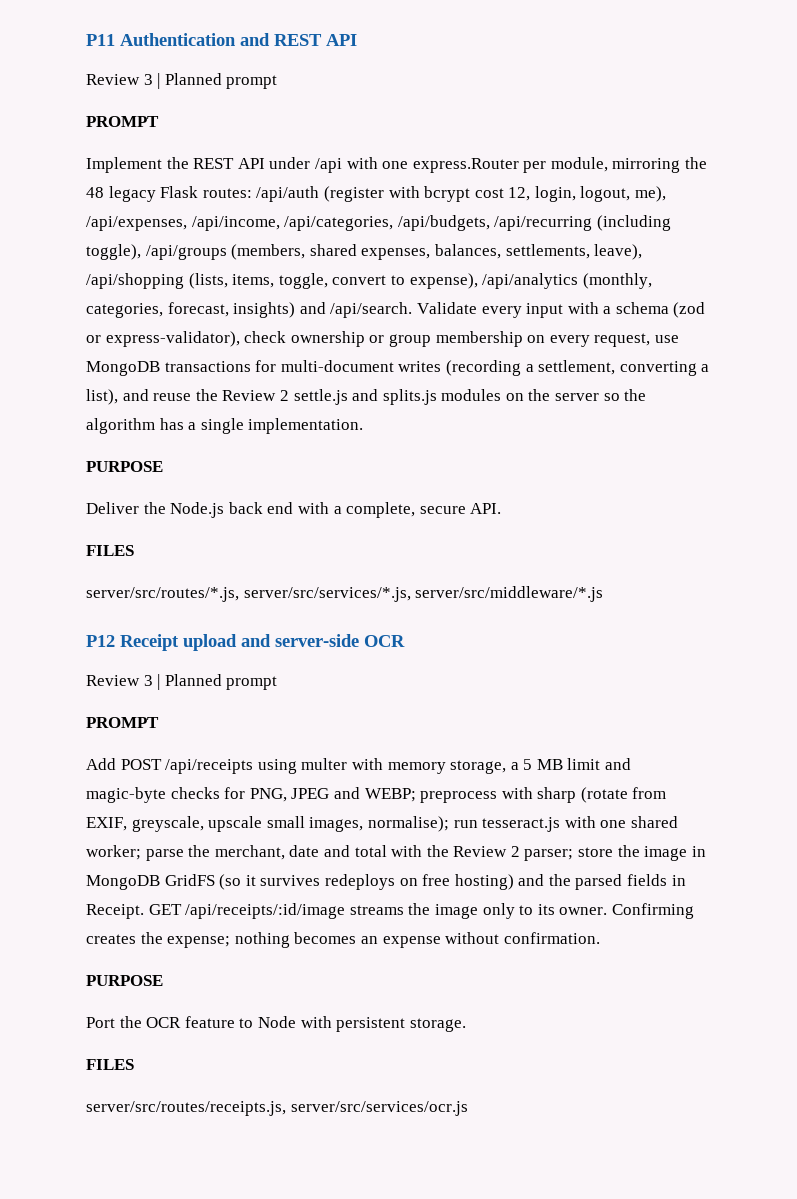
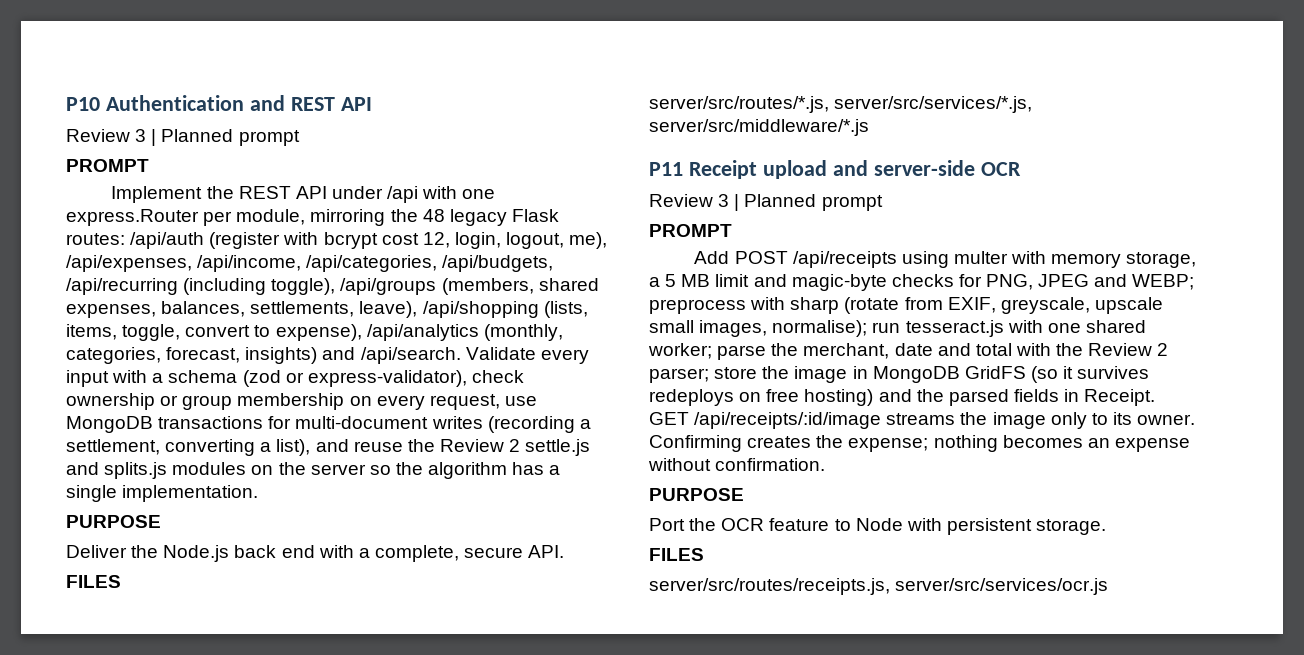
- P11 Authentication and REST API
+ P10 Authentication and REST API
- P12 Receipt upload and server-side OCR
+ P11 Receipt upload and server-side OCR

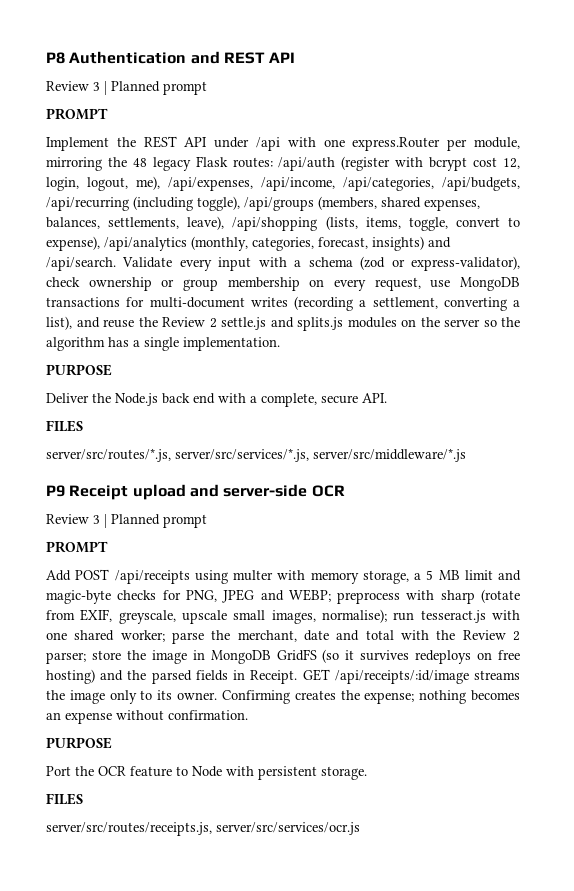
- P10 Authentication and REST API
+ P8 Authentication and REST API
- P11 Receipt upload and server-side OCR
+ P9 Receipt upload and server-side OCR

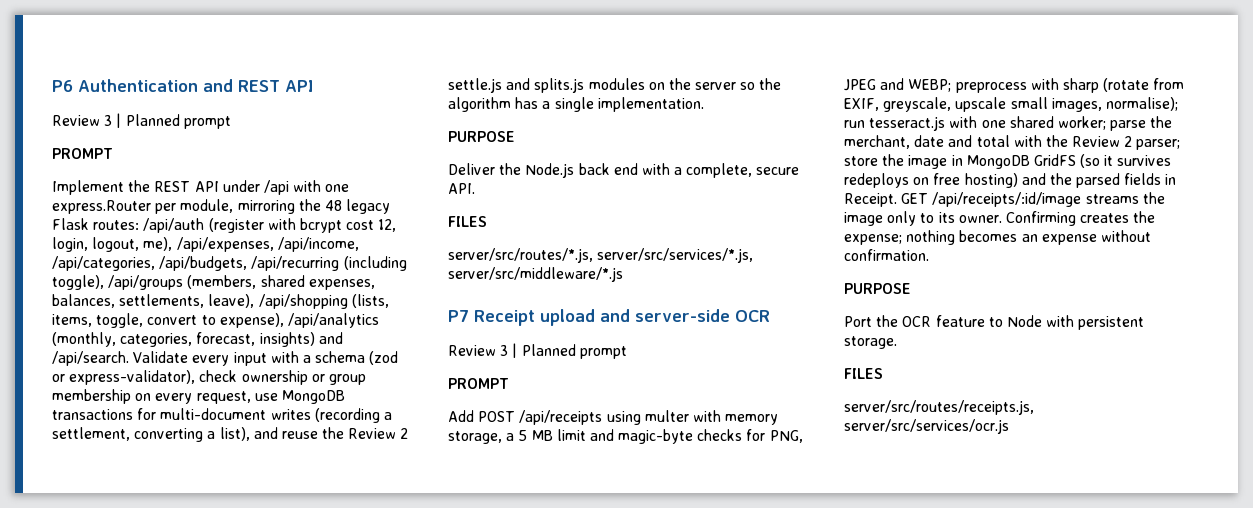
- P8 Authentication and REST API
+ P6 Authentication and REST API
- P9 Receipt upload and server-side OCR
+ P7 Receipt upload and server-side OCR

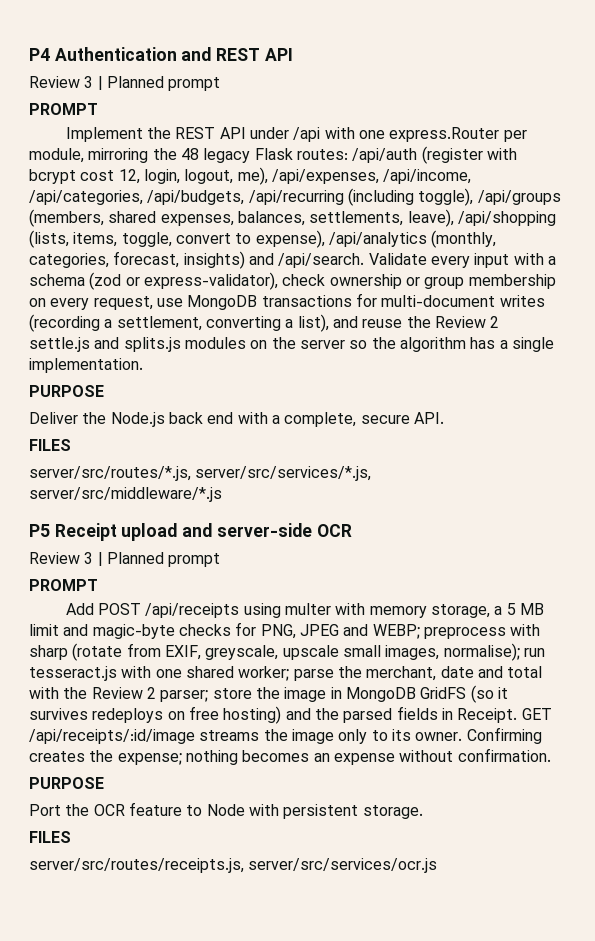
- P6 Authentication and REST API
+ P4 Authentication and REST API
- P7 Receipt upload and server-side OCR
+ P5 Receipt upload and server-side OCR

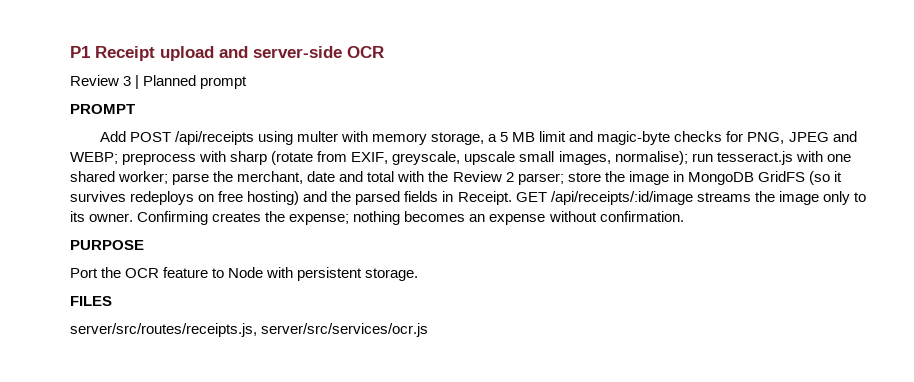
- P4 Authentication and REST API
- Review 3 | Planned prompt
- PROMPT
- Implement the REST API under /api with one express.Router per module, mirroring the 48 legacy Flask routes: /api/auth (register with bcrypt cost 12, login, logout, me), /api/expenses, /api/income, /api/categories, /api/budgets, /api/recurring (including toggle), /api/groups (members, shared expenses, balances, settlements, leave), /api/shopping (lists, items, toggle, convert to expense), /api/analytics (monthly, categories, forecast, insights) and /api/search. Validate every input with a schema (zod or express-validator), check ownership or group membership on every request, use MongoDB transactions for multi-document writes (recording a settlement, converting a list), and reuse the Review 2 settle.js and splits.js modules on the server so the algorithm has a single implementation.
- PURPOSE
- Deliver the Node.js back end with a complete, secure API.
- FILES
- server/src/routes/*.js, server/src/services/*.js, server/src/middleware/*.js
- P5 Receipt upload and server-side OCR
+ P1 Receipt upload and server-side OCR

